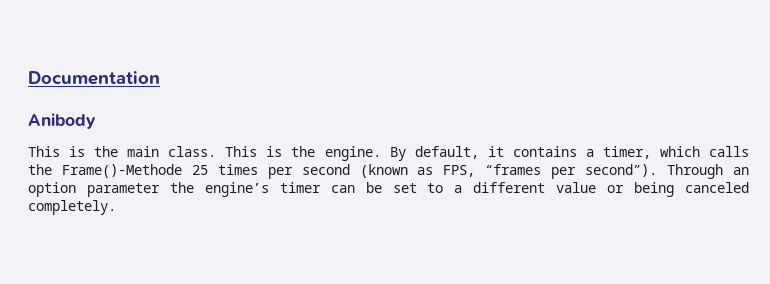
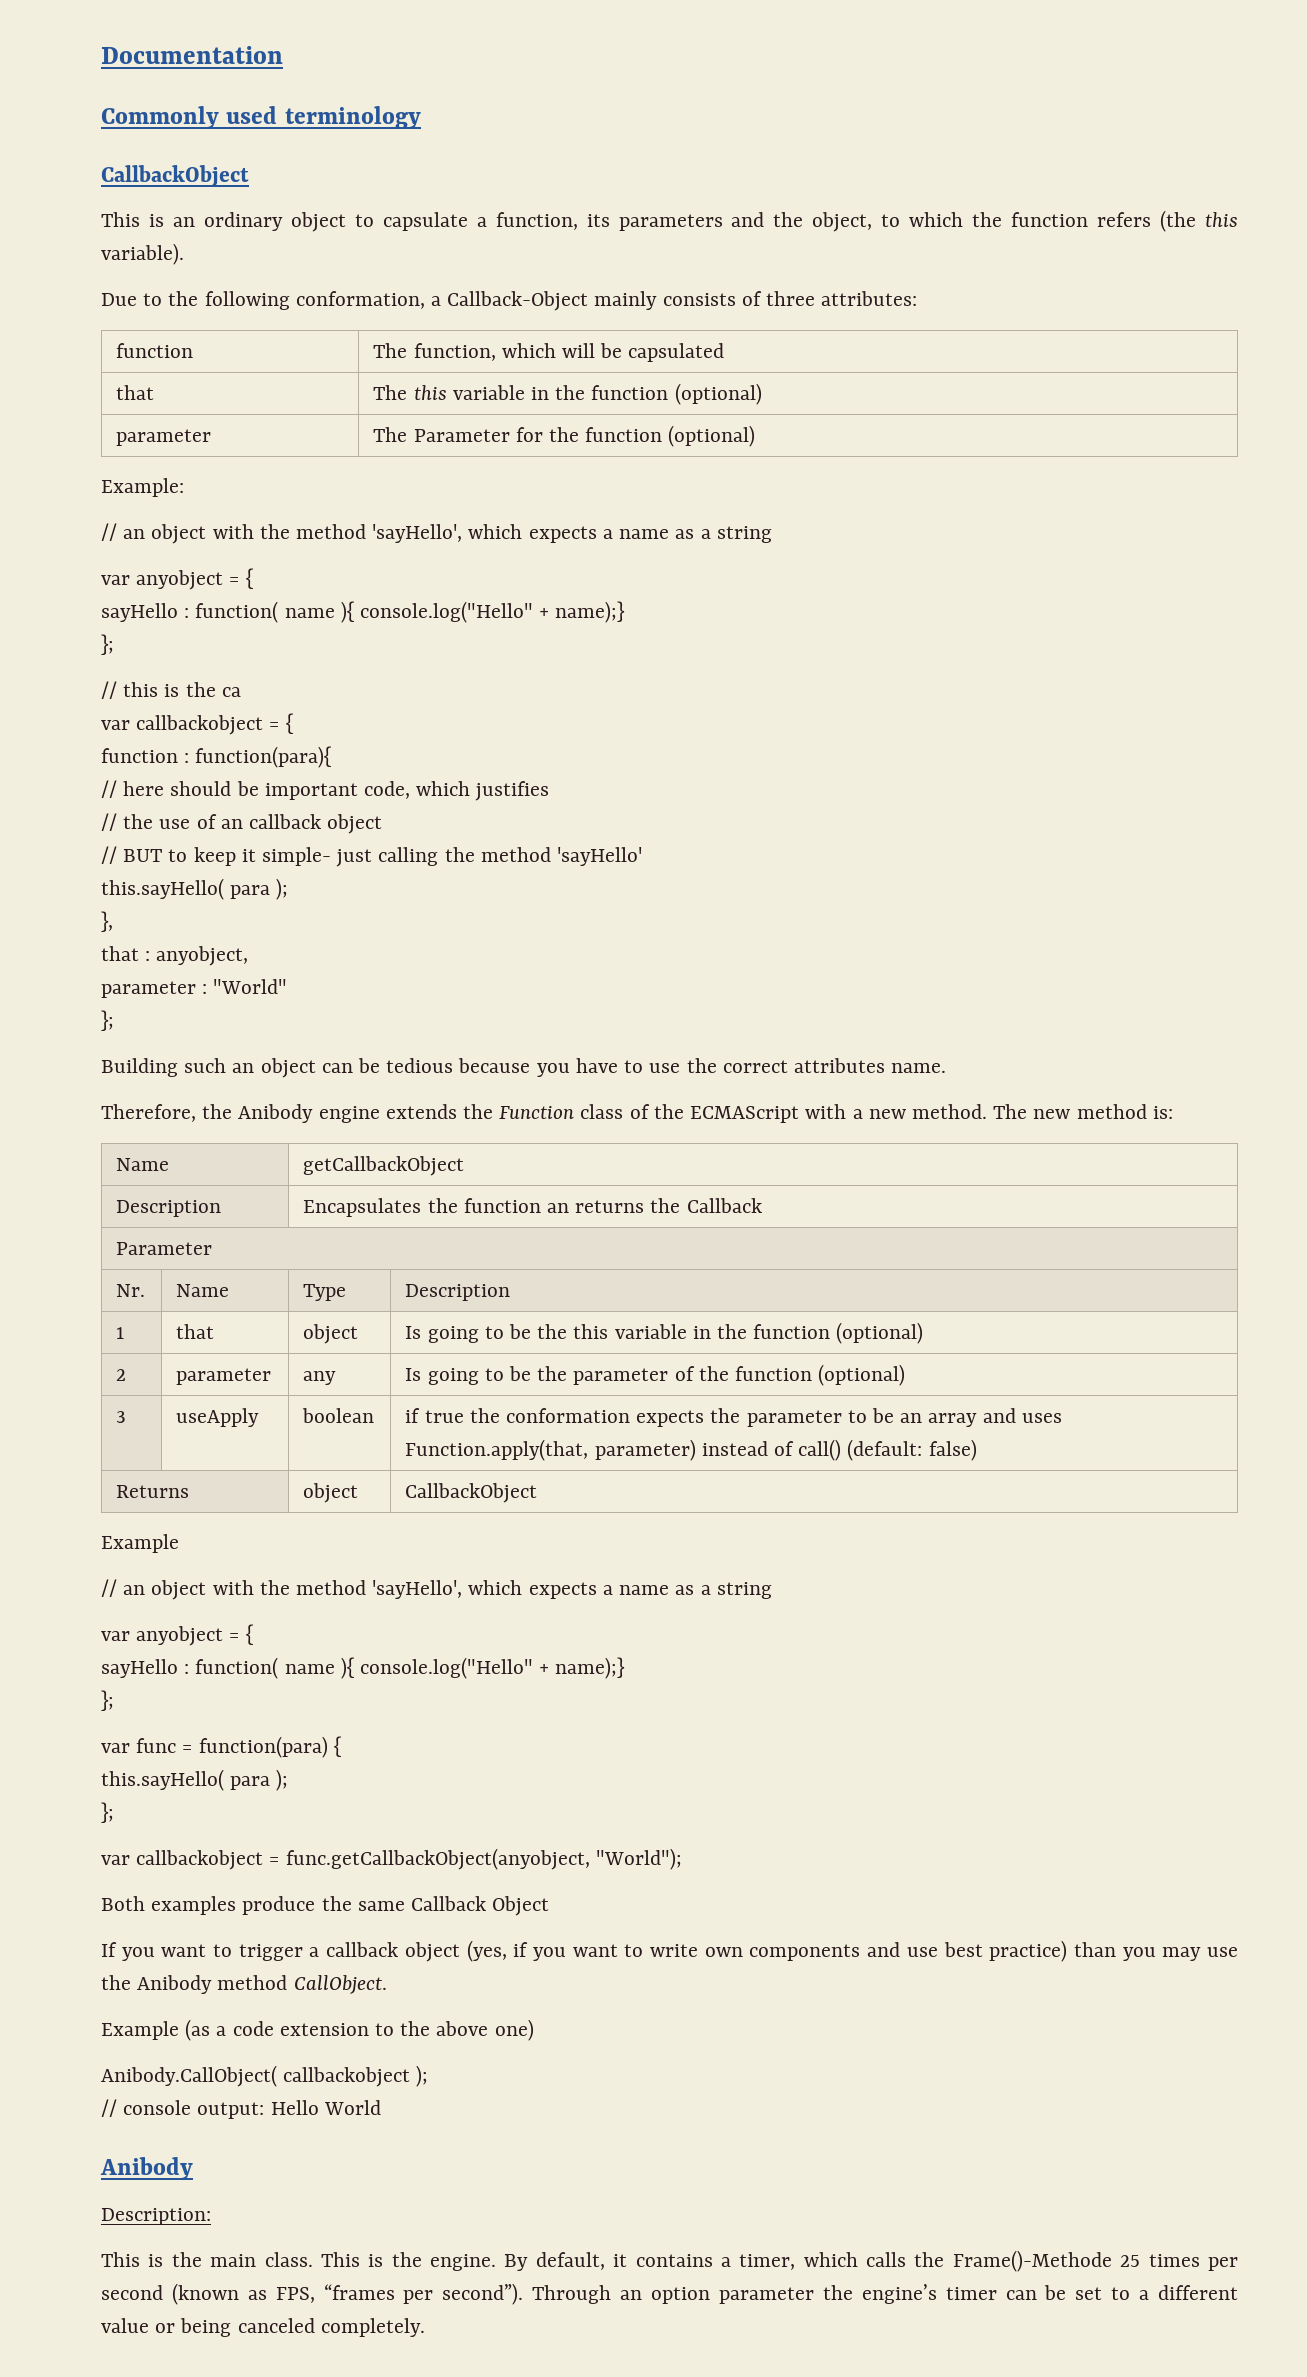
+ Commonly used terminology
+ CallbackObject
+ This is an ordinary object to capsulate a function, its parameters and the object, to which the function refers (the this variable).
+ Due to the following conformation, a Callback-Object mainly consists of three attributes:
+ function | The function, which will be capsulated
+ that | The this variable in the function (optional)
+ parameter | The Parameter for the function (optional)
+ Example:
+ // an object with the method 'sayHello', which expects a name as a string
+ var anyobject = {
+ sayHello : function( name ){ console.log("Hello" + name);}
+ };
+ // this is the ca
+ var callbackobject = {
+ function : function(para){
+ // here should be important code, which justifies
+ // the use of an callback object
+ // BUT to keep it simple- just calling the method 'sayHello'
+ this.sayHello( para );
+ },
+ that : anyobject,
+ parameter : "World"
+ };
+ Building such an object can be tedious because you have to use the correct attributes name.
+ Therefore, the Anibody engine extends the Function class of the ECMAScript with a new method. The new method is:
+ Name | getCallbackObject
+ Description | Encapsulates the function an returns the Callback
+ Parameter
+ Nr. | Name | Type | Description
+ 1 | that | object | Is going to be the this variable in the function (optional)
+ 2 | parameter | any | Is going to be the parameter of the function (optional)
+ 3 | useApply | boolean | if true the conformation expects the parameter to be an array and uses Function.apply(that, parameter) instead of call() (default: false)
+ Returns | object | CallbackObject
+ Example
+ // an object with the method 'sayHello', which expects a name as a string
+ var anyobject = {
+ sayHello : function( name ){ console.log("Hello" + name);}
+ };
+ var func = function(para) {
+ this.sayHello( para );
+ };
+ var callbackobject = func.getCallbackObject(anyobject, "World");
+ Both examples produce the same Callback Object
+ If you want to trigger a callback object (yes, if you want to write own components and use best practice) than you may use the Anibody method CallObject.
+ Example (as a code extension to the above one)
+ Anibody.CallObject( callbackobject );
+ // console output: Hello World
  Anibody
+ Description:

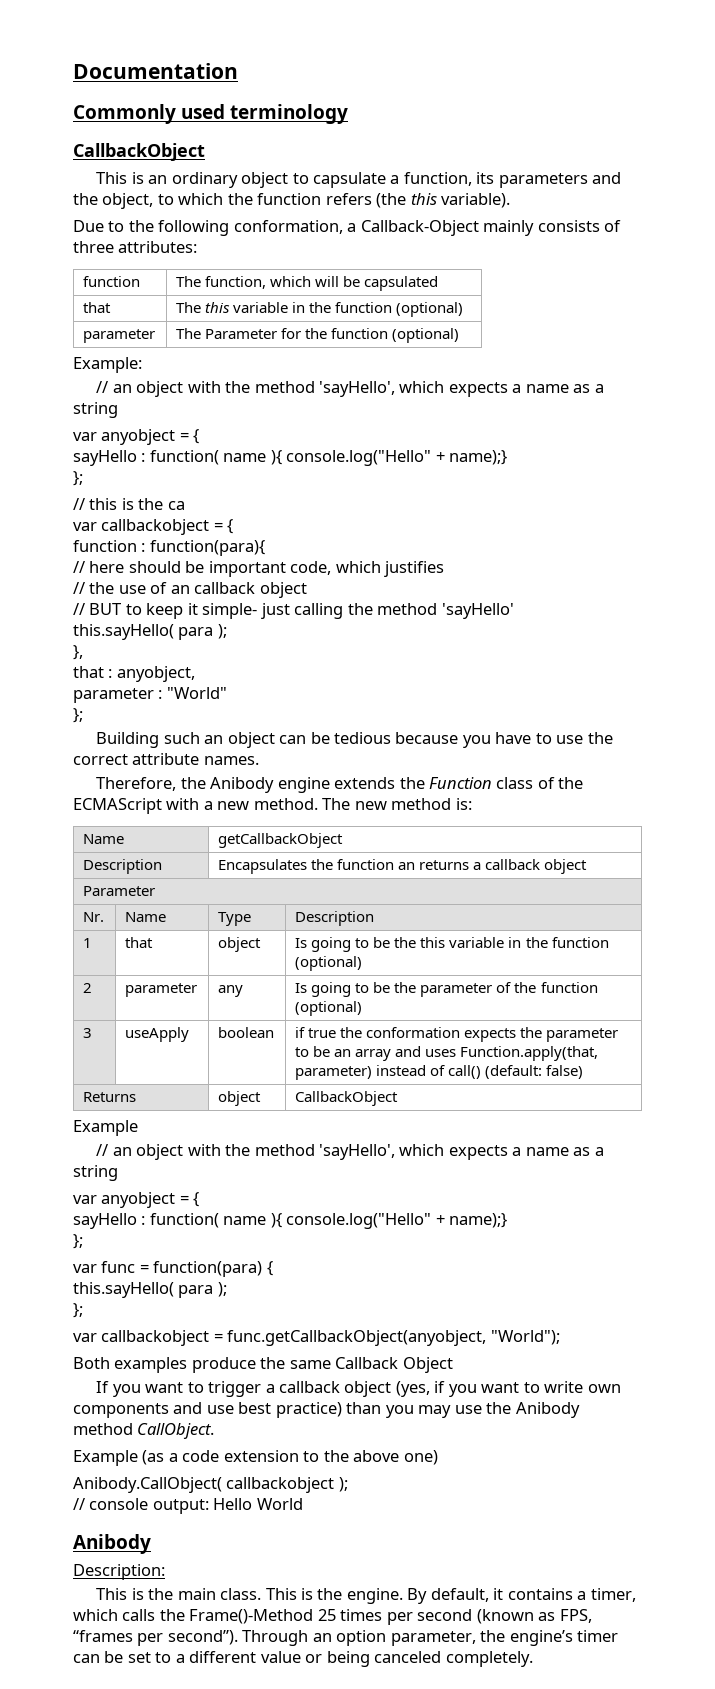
- Building such an object can be tedious because you have to use the correct attributes name.
+ Building such an object can be tedious because you have to use the correct attribute names.
- Description | Encapsulates the function an returns the Callback
+ Description | Encapsulates the function an returns a callback object
- By default, it contains a timer, which calls the Frame()-Methode 25 times per second (known as FPS, “frames per second”).
+ By default, it contains a timer, which calls the Frame()-Method 25 times per second (known as FPS, “frames per second”).
- Through an option parameter the engine’s timer can be set to a different value or being canceled completely.
+ Through an option parameter, the engine’s timer can be set to a different value or being canceled completely.

